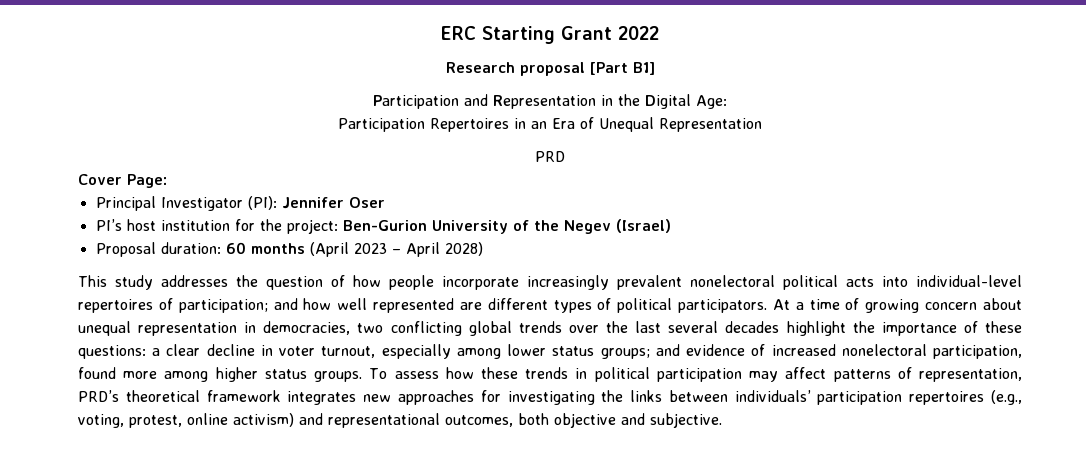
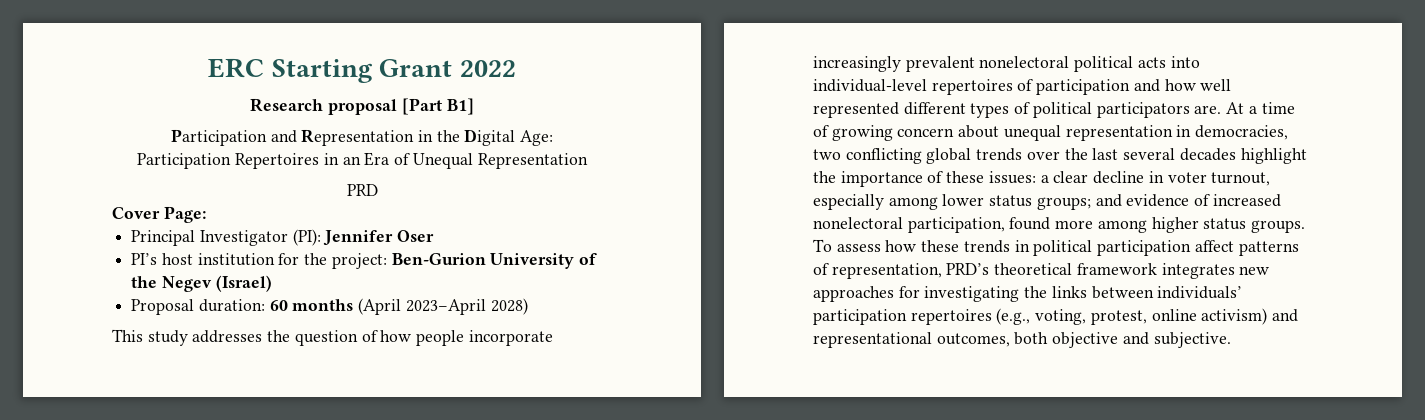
- Proposal duration: 60 months (April 2023 – April 2028)
+ Proposal duration: 60 months (April 2023–April 2028)
- This study addresses the question of how people incorporate increasingly prevalent nonelectoral political acts into individual-level repertoires of participation; and how well represented are different types of political participators.
+ This study addresses the question of how people incorporate increasingly prevalent nonelectoral political acts into individual-level repertoires of participation and how well represented different types of political participators are.
- At a time of growing concern about unequal representation in democracies, two conflicting global trends over the last several decades highlight the importance of these questions: a clear decline in voter turnout, especially among lower status groups; and evidence of increased nonelectoral participation, found more among higher status groups.
+ At a time of growing concern about unequal representation in democracies, two conflicting global trends over the last several decades highlight the importance of these issues: a clear decline in voter turnout, especially among lower status groups; and evidence of increased nonelectoral participation, found more among higher status groups.
- To assess how these trends in political participation may affect patterns of representation, PRD’s theoretical framework integrates new approaches for investigating the links between individuals’ participation repertoires (e.g., voting, protest, online activism) and representational outcomes, both objective and subjective.
+ To assess how these trends in political participation affect patterns of representation, PRD’s theoretical framework integrates new approaches for investigating the links between individuals’ participation repertoires (e.g., voting, protest, online activism) and representational outcomes, both objective and subjective.

